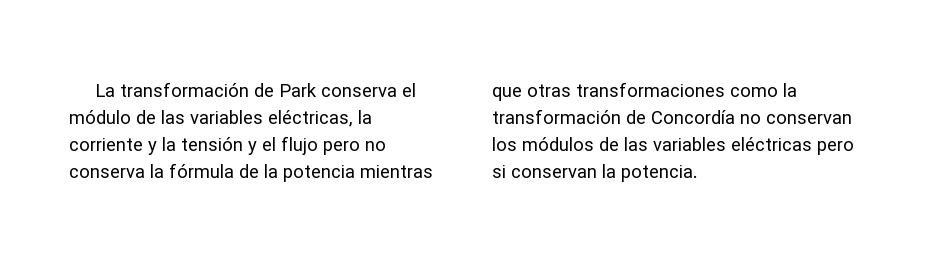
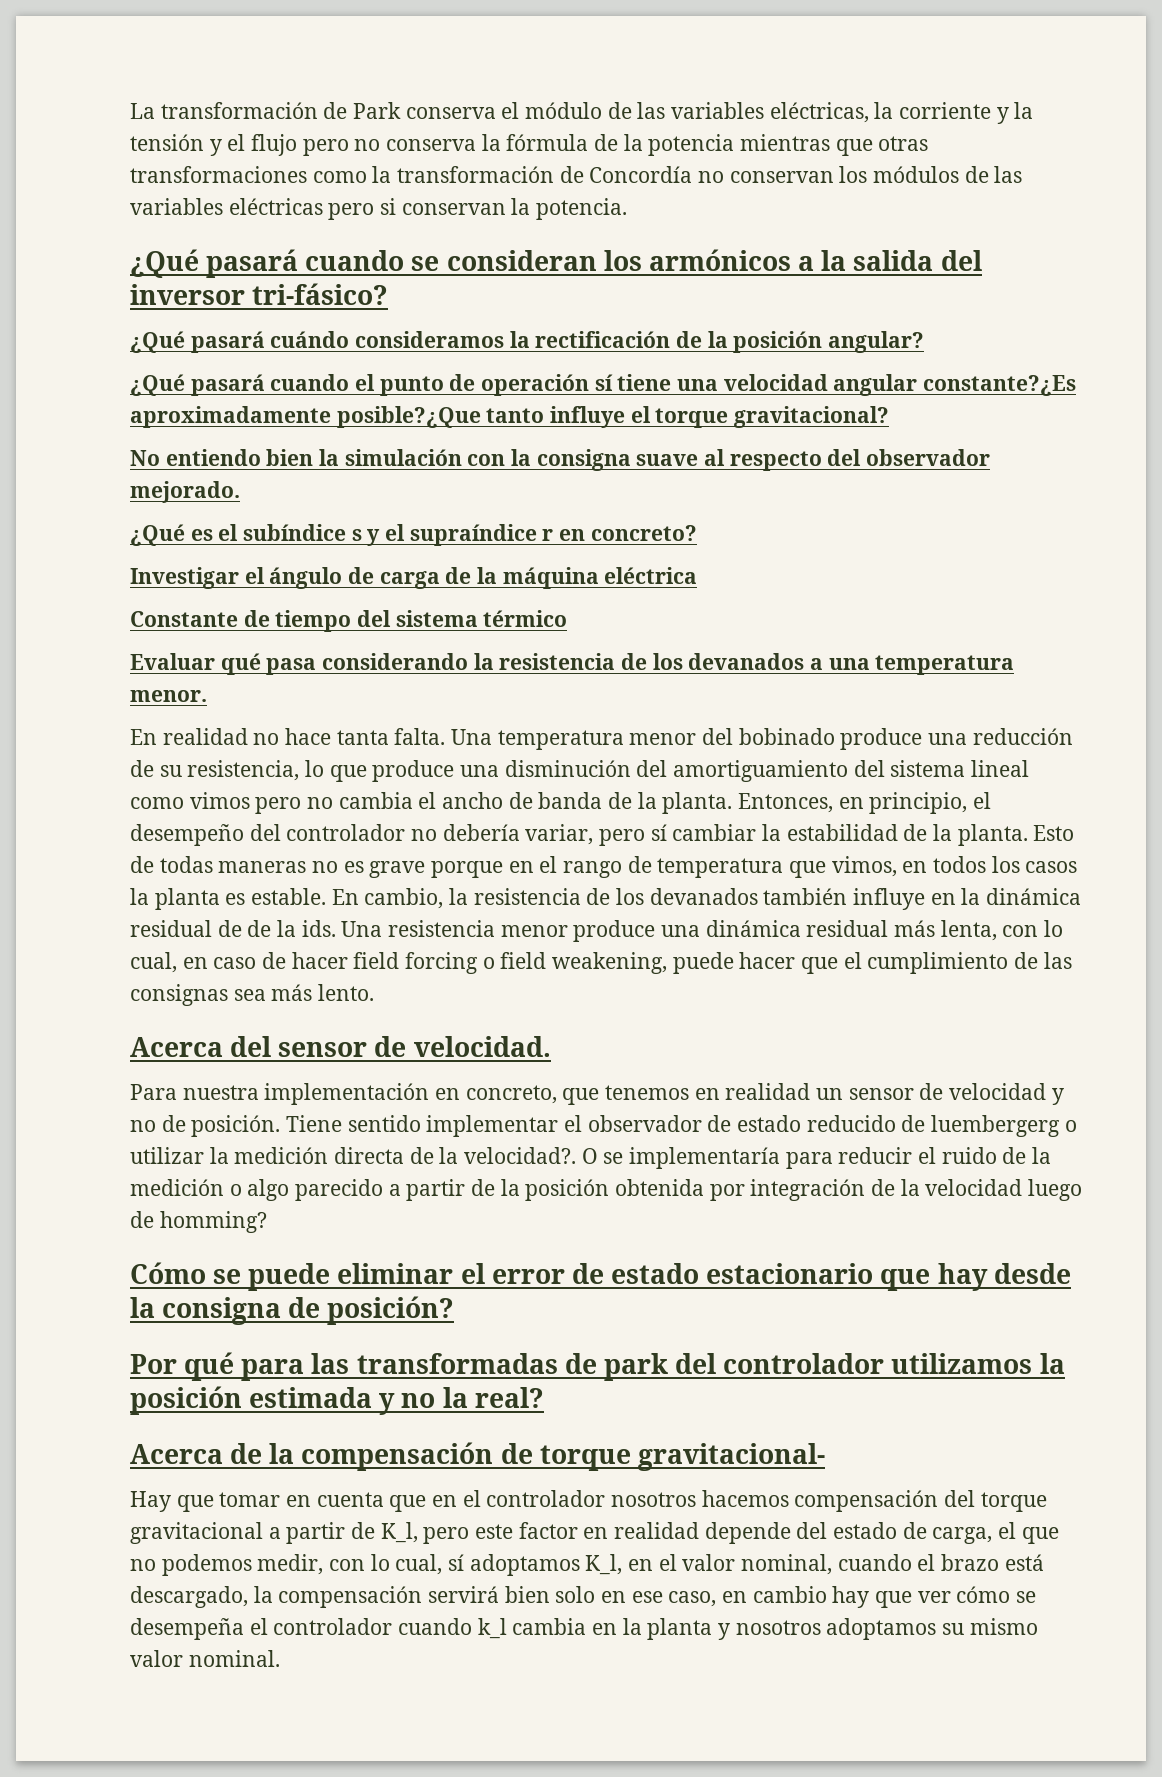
+ ¿Qué pasará cuando se consideran los armónicos a la salida del inversor tri-fásico?
+ ¿Qué pasará cuándo consideramos la rectificación de la posición angular?
+ ¿Qué pasará cuando el punto de operación sí tiene una velocidad angular constante?¿Es aproximadamente posible?¿Que tanto influye el torque gravitacional?
+ No entiendo bien la simulación con la consigna suave al respecto del observador mejorado.
+ ¿Qué es el subíndice s y el supraíndice r en concreto?
+ Investigar el ángulo de carga de la máquina eléctrica
+ Constante de tiempo del sistema térmico
+ Evaluar qué pasa considerando la resistencia de los devanados a una temperatura menor.
+ En realidad no hace tanta falta. Una temperatura menor del bobinado produce una reducción de su resistencia, lo que produce una disminución del amortiguamiento del sistema lineal como vimos pero no cambia el ancho de banda de la planta. Entonces, en principio, el desempeño del controlador no debería variar, pero sí cambiar la estabilidad de la planta. Esto de todas maneras no es grave porque en el rango de temperatura que vimos, en todos los casos la planta es estable. En cambio, la resistencia de los devanados también influye en la dinámica residual de de la ids. Una resistencia menor produce una dinámica residual más lenta, con lo cual, en caso de hacer field forcing o field weakening, puede hacer que el cumplimiento de las consignas sea más lento.
+ Acerca del sensor de velocidad.
+ Para nuestra implementación en concreto, que tenemos en realidad un sensor de velocidad y no de posición. Tiene sentido implementar el observador de estado reducido de luembergerg o utilizar la medición directa de la velocidad?. O se implementaría para reducir el ruido de la medición o algo parecido a partir de la posición obtenida por integración de la velocidad luego de homming?
+ Cómo se puede eliminar el error de estado estacionario que hay desde la consigna de posición?
+ Por qué para las transformadas de park del controlador utilizamos la posición estimada y no la real?
+ Acerca de la compensación de torque gravitacional-
+ Hay que tomar en cuenta que en el controlador nosotros hacemos compensación del torque gravitacional a partir de K_l, pero este factor en realidad depende del estado de carga, el que no podemos medir, con lo cual, sí adoptamos K_l, en el valor nominal, cuando el brazo está descargado, la compensación servirá bien solo en ese caso, en cambio hay que ver cómo se desempeña el controlador cuando k_l cambia en la planta y nosotros adoptamos su mismo valor nominal.

